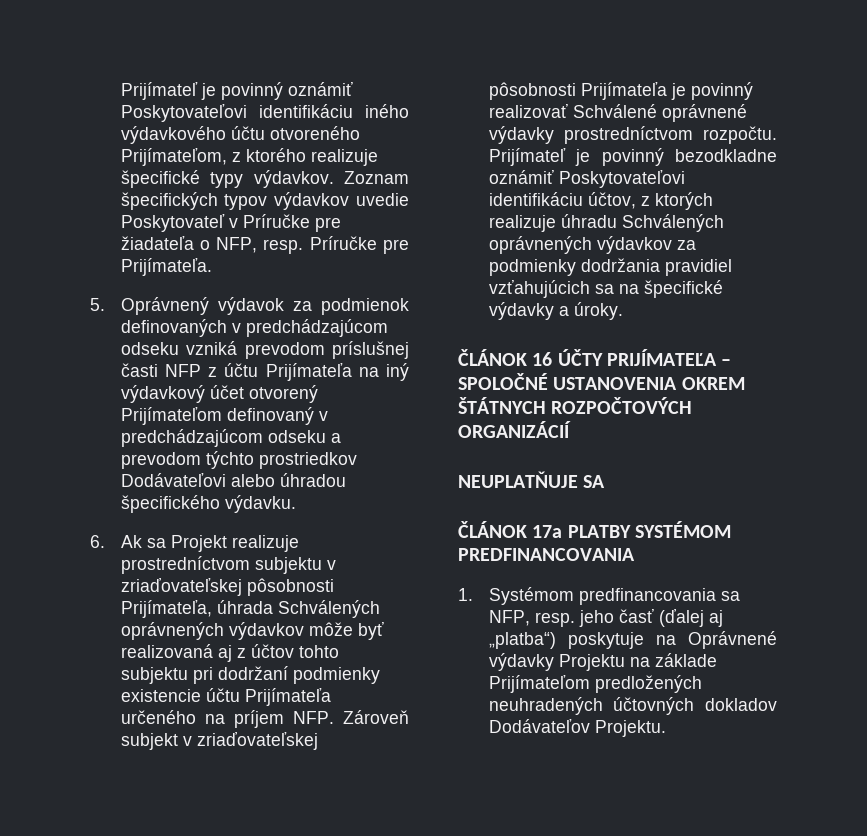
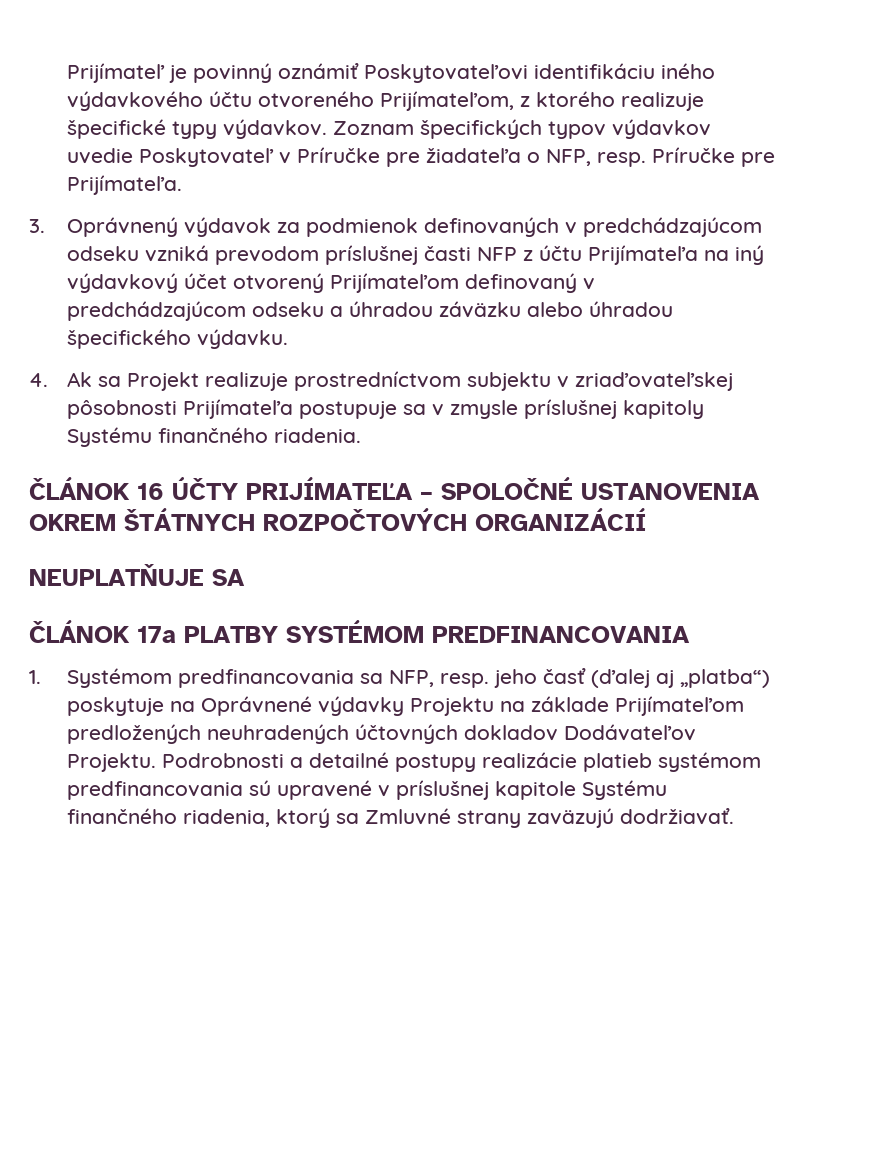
- 5. Oprávnený výdavok za podmienok definovaných v predchádzajúcom odseku vzniká prevodom príslušnej časti NFP z účtu Prijímateľa na iný výdavkový účet otvorený Prijímateľom definovaný v predchádzajúcom odseku a prevodom týchto prostriedkov Dodávateľovi alebo úhradou špecifického výdavku.
+ 3. Oprávnený výdavok za podmienok definovaných v predchádzajúcom odseku vzniká prevodom príslušnej časti NFP z účtu Prijímateľa na iný výdavkový účet otvorený Prijímateľom definovaný v predchádzajúcom odseku a úhradou záväzku alebo úhradou špecifického výdavku.
- 6. Ak sa Projekt realizuje prostredníctvom subjektu v zriaďovateľskej pôsobnosti Prijímateľa, úhrada Schválených oprávnených výdavkov môže byť realizovaná aj z účtov tohto subjektu pri dodržaní podmienky existencie účtu Prijímateľa určeného na príjem NFP. Zároveň subjekt v zriaďovateľskej pôsobnosti Prijímateľa je povinný realizovať Schválené oprávnené výdavky prostredníctvom rozpočtu. Prijímateľ je povinný bezodkladne oznámiť Poskytovateľovi identifikáciu účtov, z ktorých realizuje úhradu Schválených oprávnených výdavkov za podmienky dodržania pravidiel vzťahujúcich sa na špecifické výdavky a úroky.
+ 4. Ak sa Projekt realizuje prostredníctvom subjektu v zriaďovateľskej pôsobnosti Prijímateľa postupuje sa v zmysle príslušnej kapitoly Systému finančného riadenia.
+ Podrobnosti a detailné postupy realizácie platieb systémom predfinancovania sú upravené v príslušnej kapitole Systému finančného riadenia, ktorý sa Zmluvné strany zaväzujú dodržiavať.

